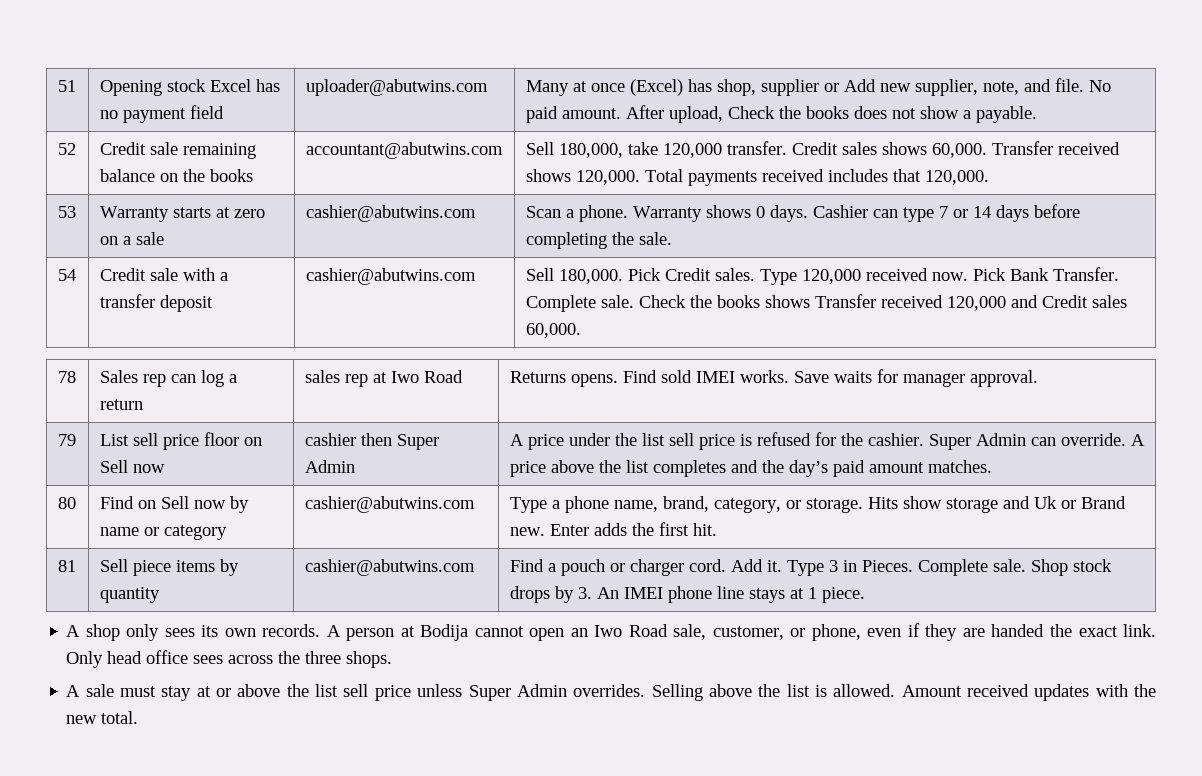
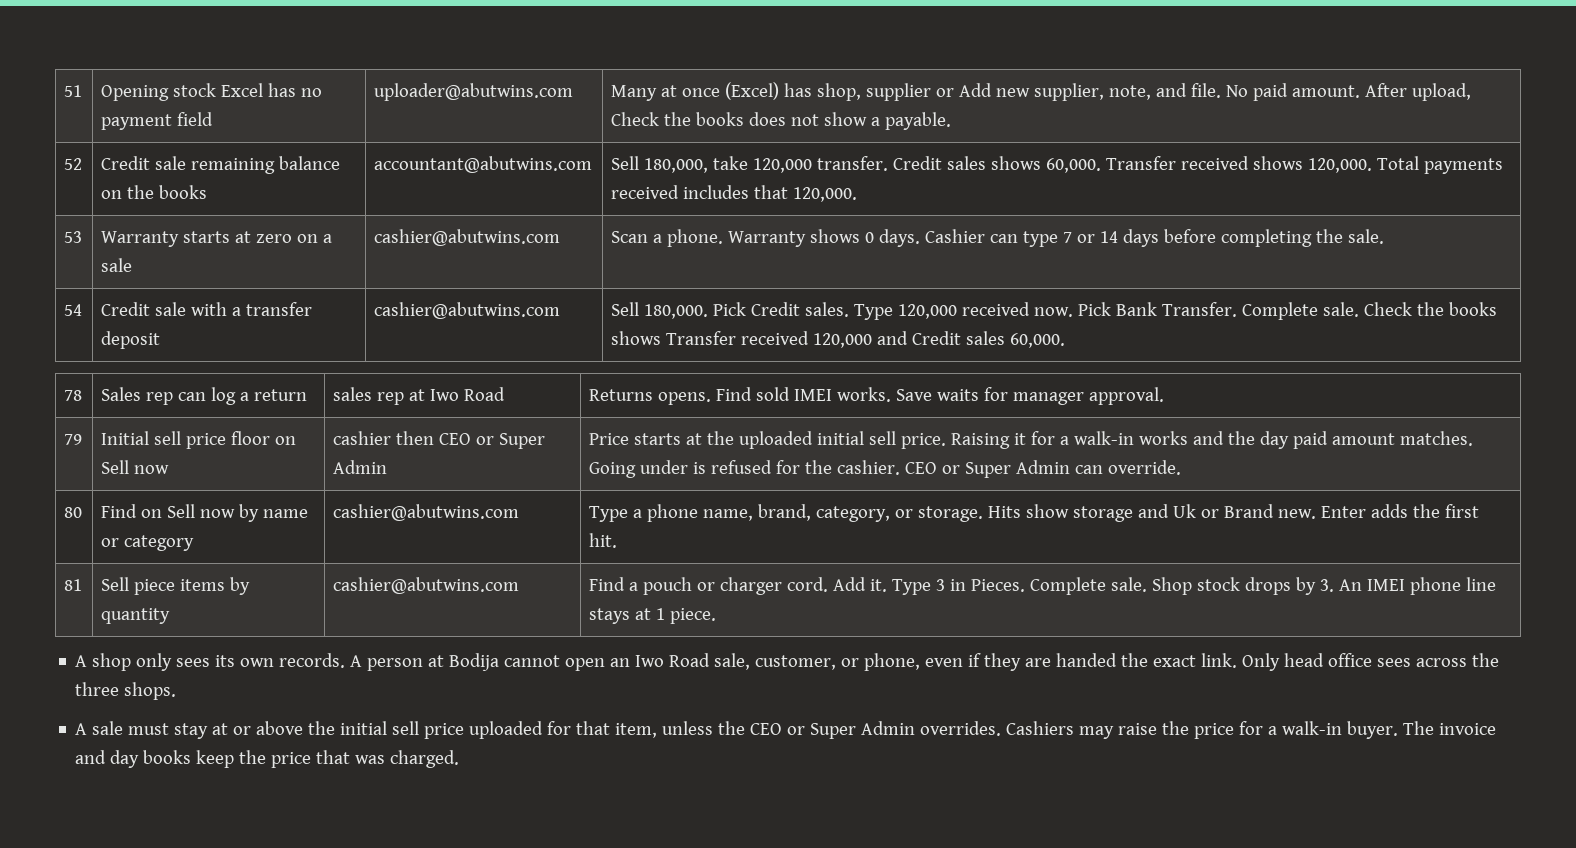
- List sell price floor on Sell now
+ Initial sell price floor on Sell now
- cashier then Super Admin
+ cashier then CEO or Super Admin
- A price under the list sell price is refused for the cashier.
+ Price starts at the uploaded initial sell price. Raising it for a walk-in works and the day paid amount matches. Going under is refused for the cashier.
- Super Admin can override. A price above the list completes and the day’s paid amount matches.
+ CEO or Super Admin can override.
- A sale must stay at or above the list sell price unless Super Admin overrides. Selling above the list is allowed. Amount received updates with the new total.
+ A sale must stay at or above the initial sell price uploaded for that item, unless the CEO or Super Admin overrides. Cashiers may raise the price for a walk-in buyer. The invoice and day books keep the price that was charged.

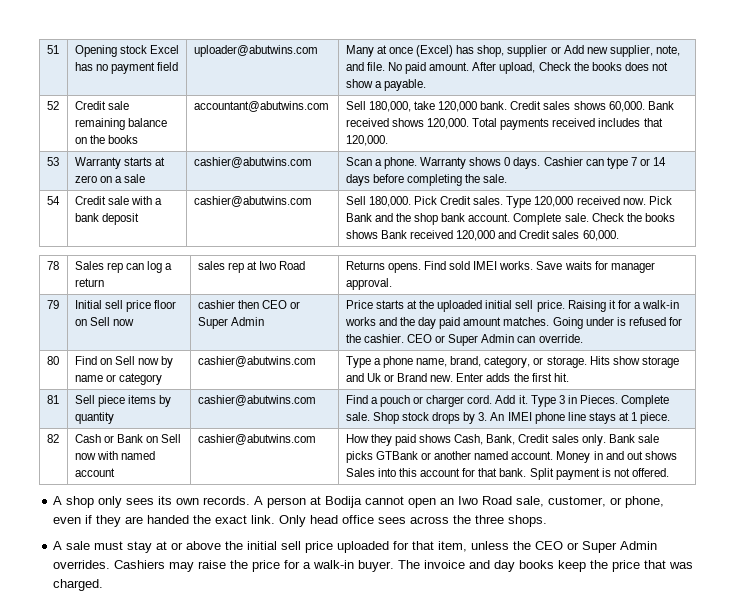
- 52 | Credit sale remaining balance on the books | accountant@abutwins.com | Sell 180,000, take 120,000 transfer. Credit sales shows 60,000. Transfer received shows 120,000. Total payments received includes that 120,000.
+ 52 | Credit sale remaining balance on the books | accountant@abutwins.com | Sell 180,000, take 120,000 bank. Credit sales shows 60,000. Bank received shows 120,000. Total payments received includes that 120,000.
- 54 | Credit sale with a transfer deposit | cashier@abutwins.com | Sell 180,000. Pick Credit sales. Type 120,000 received now. Pick Bank Transfer. Complete sale. Check the books shows Transfer received 120,000 and Credit sales 60,000.
+ 54 | Credit sale with a bank deposit | cashier@abutwins.com | Sell 180,000. Pick Credit sales. Type 120,000 received now. Pick Bank and the shop bank account. Complete sale. Check the books shows Bank received 120,000 and Credit sales 60,000.
+ 82 | Cash or Bank on Sell now with named account | cashier@abutwins.com | How they paid shows Cash, Bank, Credit sales only. Bank sale picks GTBank or another named account. Money in and out shows Sales into this account for that bank. Split payment is not offered.

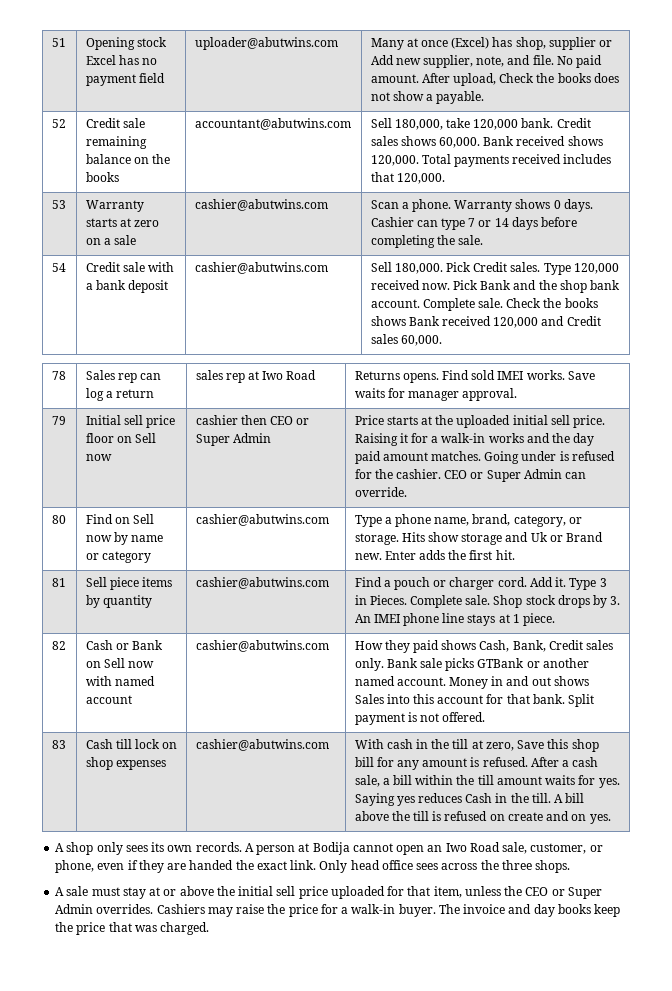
+ 83 | Cash till lock on shop expenses | cashier@abutwins.com | With cash in the till at zero, Save this shop bill for any amount is refused. After a cash sale, a bill within the till amount waits for yes. Saying yes reduces Cash in the till. A bill above the till is refused on create and on yes.

